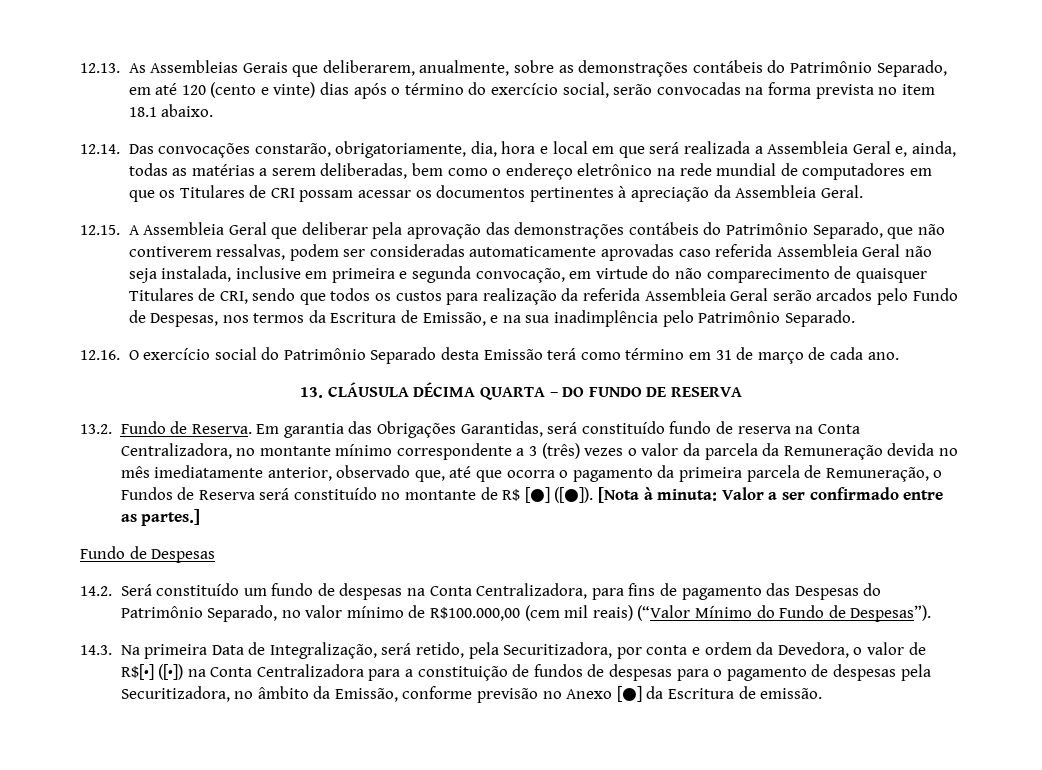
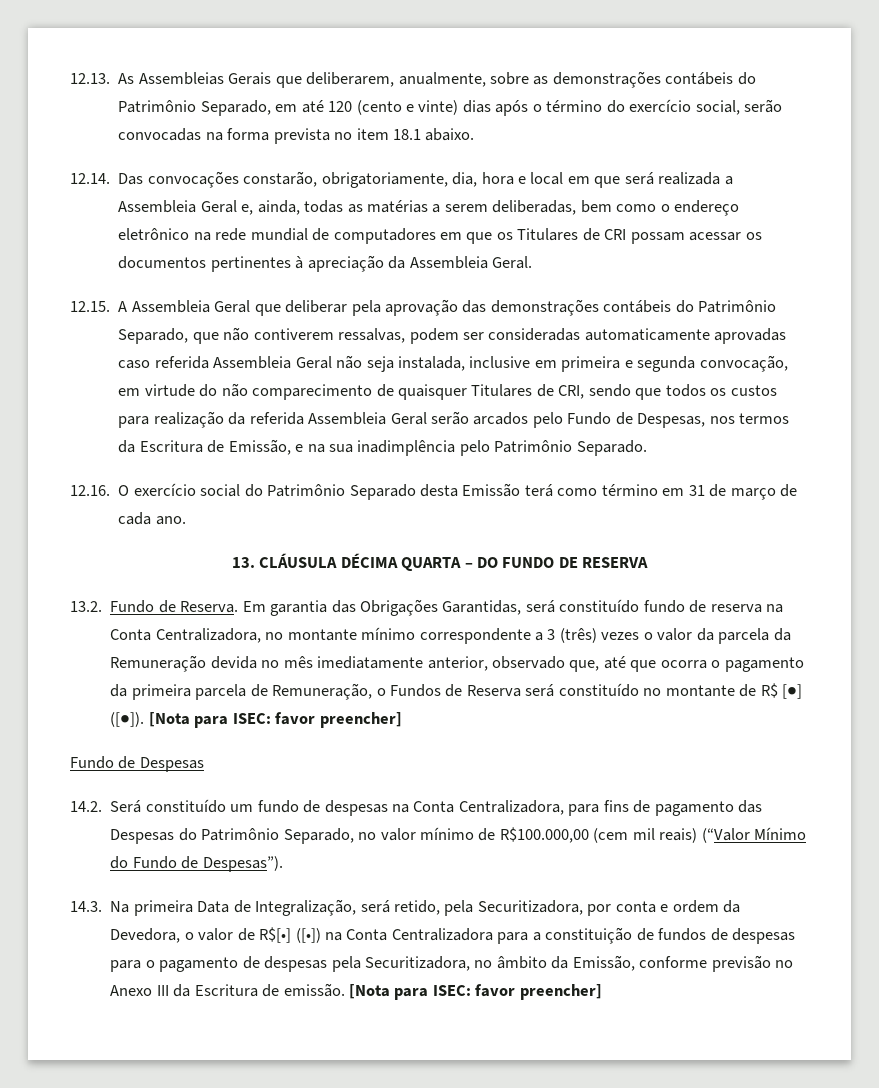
- Em garantia das Obrigações Garantidas, será constituído fundo de reserva na Conta Centralizadora, no montante mínimo correspondente a 3 (três) vezes o valor da parcela da Remuneração devida no mês imediatamente anterior, observado que, até que ocorra o pagamento da primeira parcela de Remuneração, o Fundos de Reserva será constituído no montante de R$ [●] ([●]). [Nota à minuta: Valor a ser confirmado entre as partes.]
+ Em garantia das Obrigações Garantidas, será constituído fundo de reserva na Conta Centralizadora, no montante mínimo correspondente a 3 (três) vezes o valor da parcela da Remuneração devida no mês imediatamente anterior, observado que, até que ocorra o pagamento da primeira parcela de Remuneração, o Fundos de Reserva será constituído no montante de R$ [●] ([●]). [Nota para ISEC: favor preencher]
- 14.3. Na primeira Data de Integralização, será retido, pela Securitizadora, por conta e ordem da Devedora, o valor de R$[•] ([•]) na Conta Centralizadora para a constituição de fundos de despesas para o pagamento de despesas pela Securitizadora, no âmbito da Emissão, conforme previsão no Anexo [●] da Escritura de emissão.
+ 14.3. Na primeira Data de Integralização, será retido, pela Securitizadora, por conta e ordem da Devedora, o valor de R$[•] ([•]) na Conta Centralizadora para a constituição de fundos de despesas para o pagamento de despesas pela Securitizadora, no âmbito da Emissão, conforme previsão no Anexo III da Escritura de emissão. [Nota para ISEC: favor preencher]

